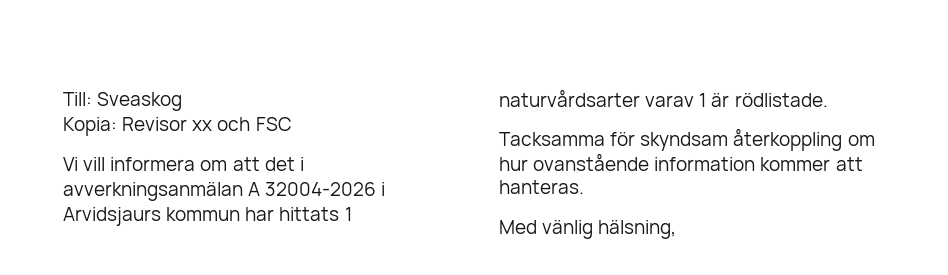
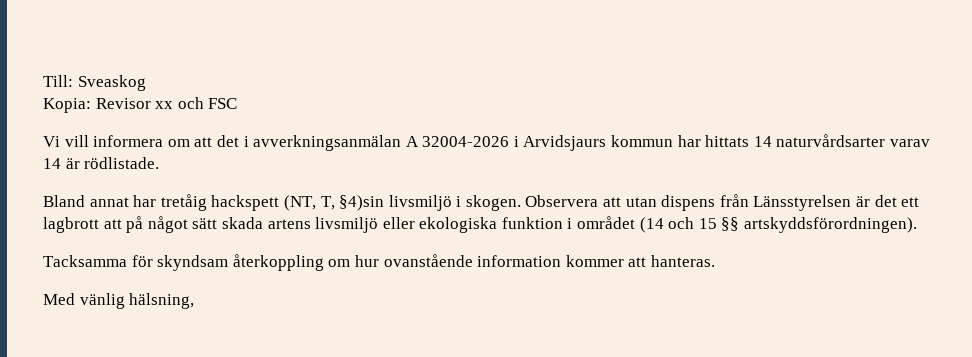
- Vi vill informera om att det i avverkningsanmälan A 32004-2026 i Arvidsjaurs kommun har hittats 1 naturvårdsarter varav 1 är rödlistade.
+ Vi vill informera om att det i avverkningsanmälan A 32004-2026 i Arvidsjaurs kommun har hittats 14 naturvårdsarter varav 14 är rödlistade.
+ Bland annat har tretåig hackspett (NT, T, §4)sin livsmiljö i skogen. Observera att utan dispens från Länsstyrelsen är det ett lagbrott att på något sätt skada artens livsmiljö eller ekologiska funktion i området (14 och 15 §§ artskyddsförordningen).

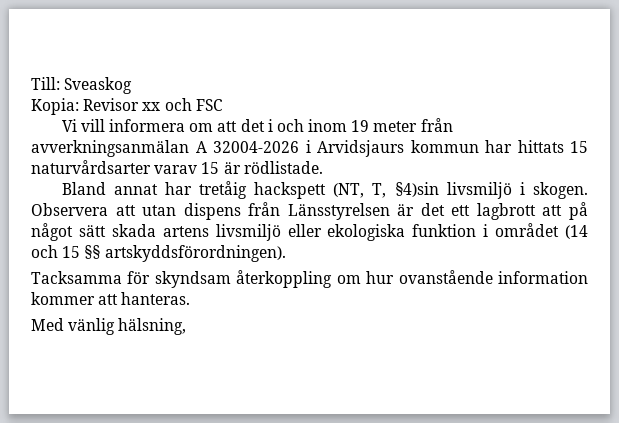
- Vi vill informera om att det i avverkningsanmälan A 32004-2026 i Arvidsjaurs kommun har hittats 14 naturvårdsarter varav 14 är rödlistade.
+ Vi vill informera om att det i och inom 19 meter från avverkningsanmälan A 32004-2026 i Arvidsjaurs kommun har hittats 15 naturvårdsarter varav 15 är rödlistade.

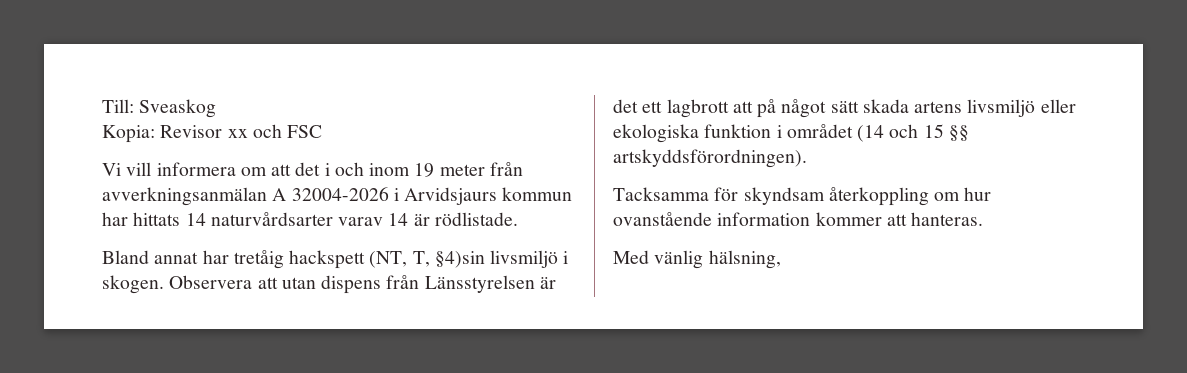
- Vi vill informera om att det i och inom 19 meter från avverkningsanmälan A 32004-2026 i Arvidsjaurs kommun har hittats 15 naturvårdsarter varav 15 är rödlistade.
+ Vi vill informera om att det i och inom 19 meter från avverkningsanmälan A 32004-2026 i Arvidsjaurs kommun har hittats 14 naturvårdsarter varav 14 är rödlistade.

